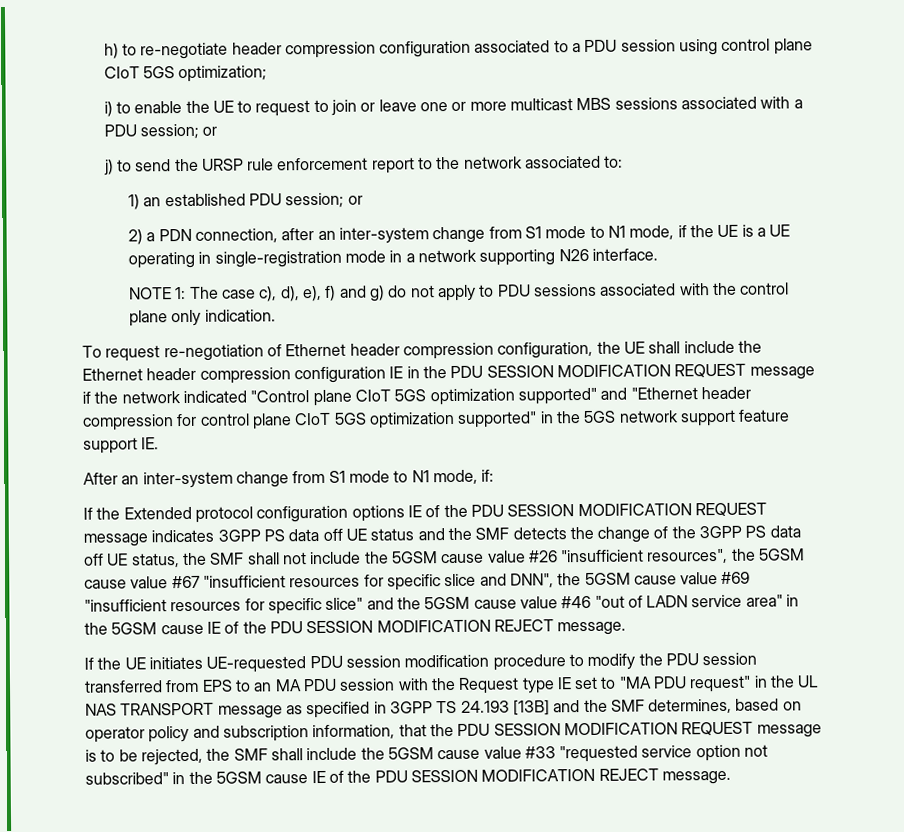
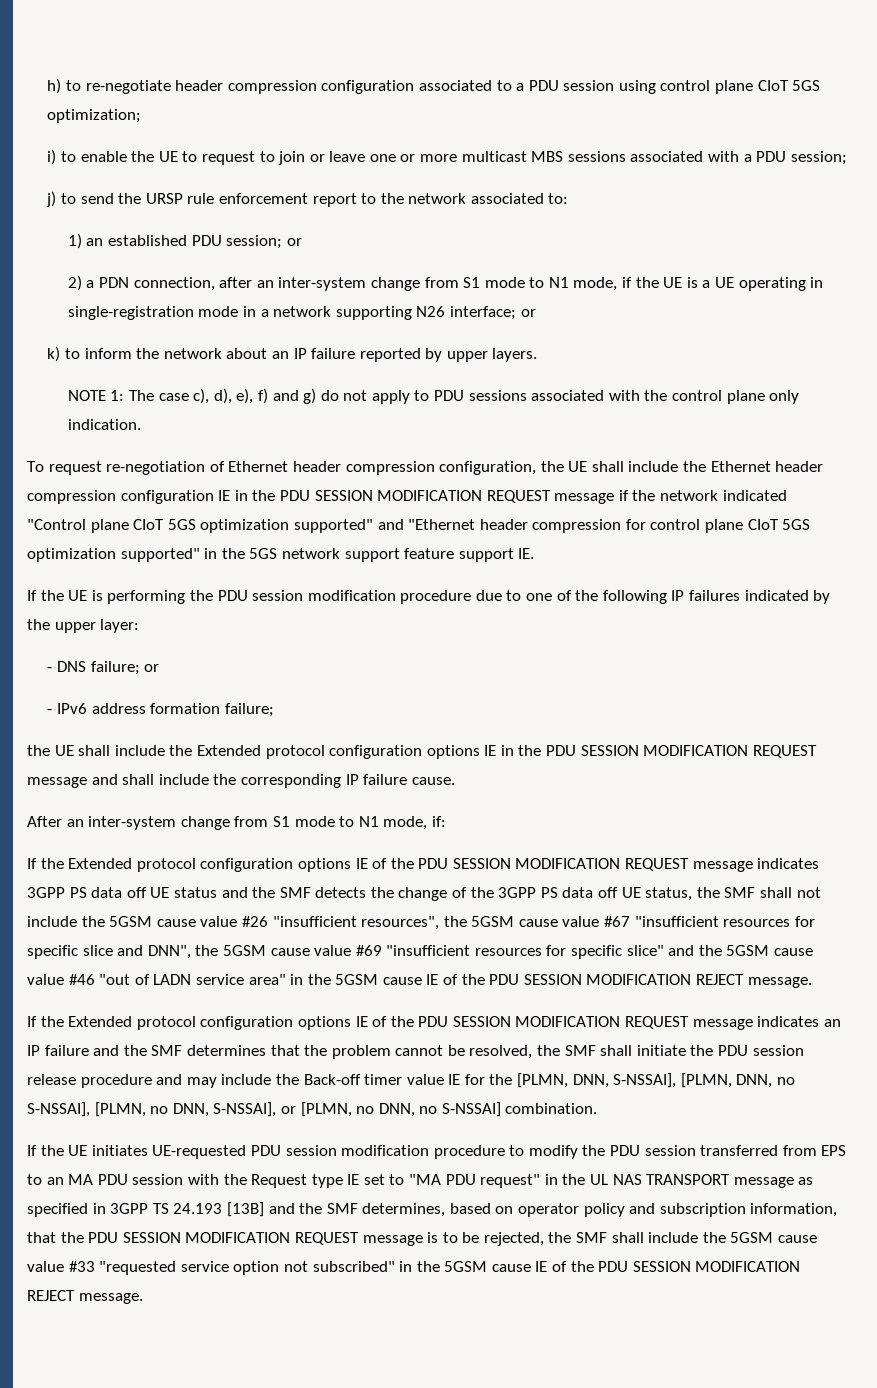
- i) to enable the UE to request to join or leave one or more multicast MBS sessions associated with a PDU session; or
+ i) to enable the UE to request to join or leave one or more multicast MBS sessions associated with a PDU session;
- 2) a PDN connection, after an inter-system change from S1 mode to N1 mode, if the UE is a UE operating in single-registration mode in a network supporting N26 interface.
+ 2) a PDN connection, after an inter-system change from S1 mode to N1 mode, if the UE is a UE operating in single-registration mode in a network supporting N26 interface; or
+ k) to inform the network about an IP failure reported by upper layers.
+ If the UE is performing the PDU session modification procedure due to one of the following IP failures indicated by the upper layer:
+ - DNS failure; or
+ - IPv6 address formation failure;
+ the UE shall include the Extended protocol configuration options IE in the PDU SESSION MODIFICATION REQUEST message and shall include the corresponding IP failure cause.
+ If the Extended protocol configuration options IE of the PDU SESSION MODIFICATION REQUEST message indicates an IP failure and the SMF determines that the problem cannot be resolved, the SMF shall initiate the PDU session release procedure and may include the Back-off timer value IE for the [PLMN, DNN, S-NSSAI], [PLMN, DNN, no S-NSSAI], [PLMN, no DNN, S-NSSAI], or [PLMN, no DNN, no S-NSSAI] combination.

